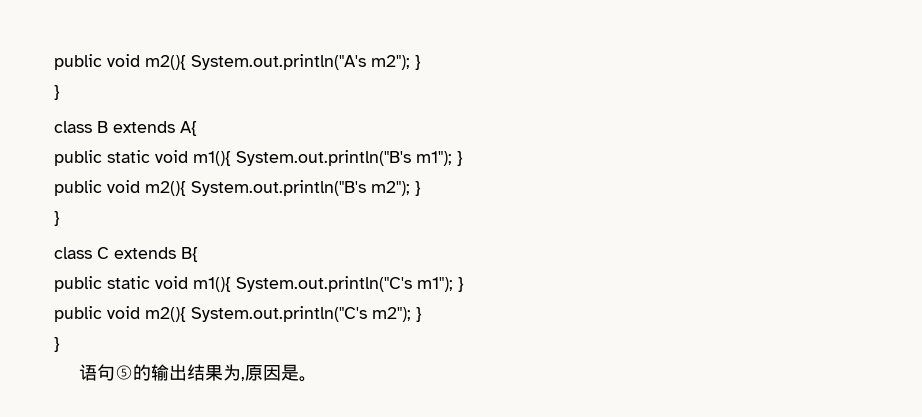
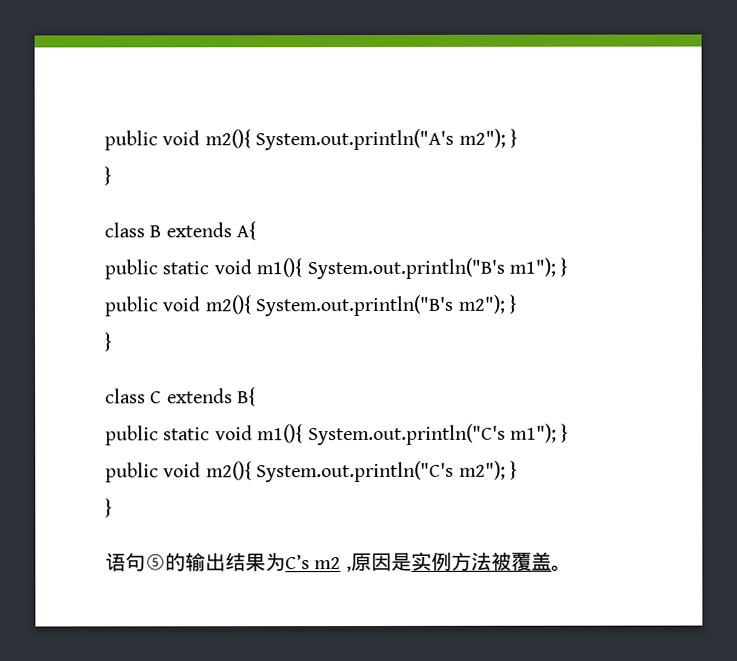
- 语句⑤的输出结果为,原因是。
+ 语句⑤的输出结果为C’s m2 ,原因是实例方法被覆盖。

